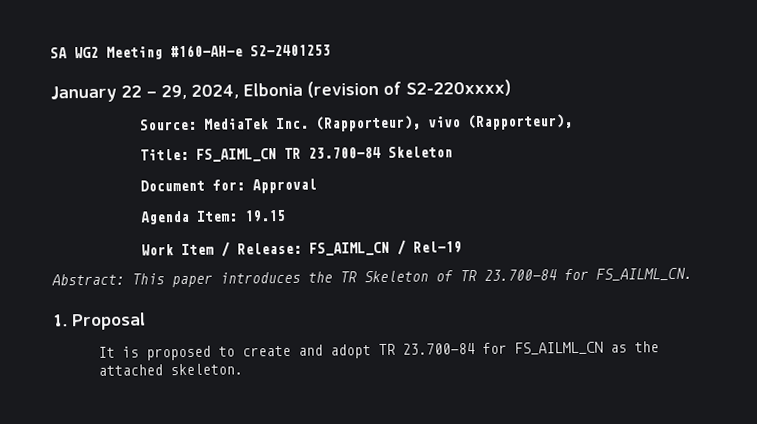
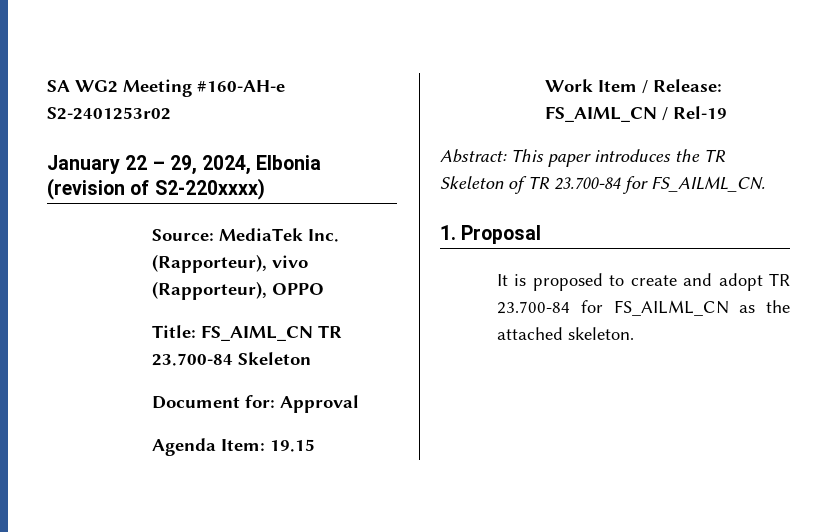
- SA WG2 Meeting #160-AH-e S2-2401253
+ SA WG2 Meeting #160-AH-e S2-2401253r02
- Source: MediaTek Inc. (Rapporteur), vivo (Rapporteur),
+ Source: MediaTek Inc. (Rapporteur), vivo (Rapporteur), OPPO

